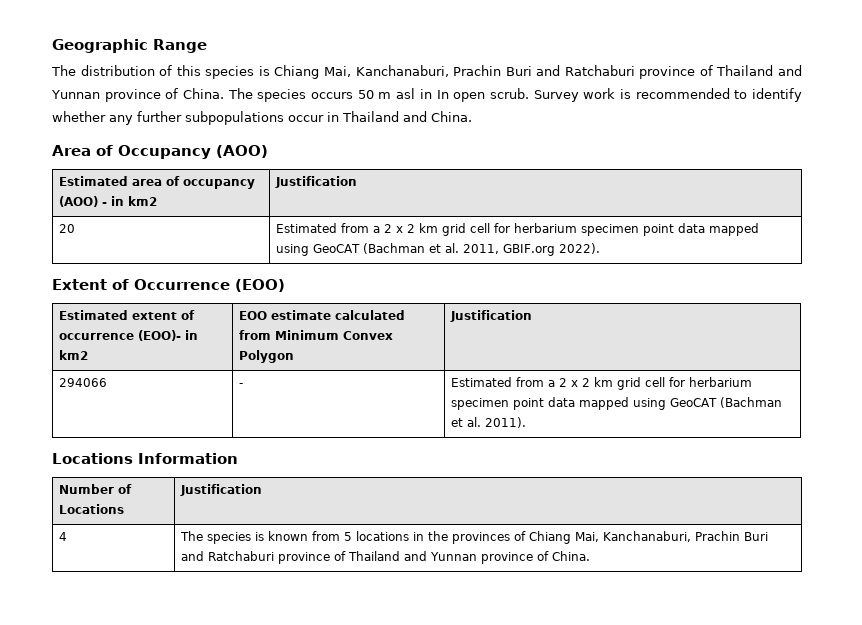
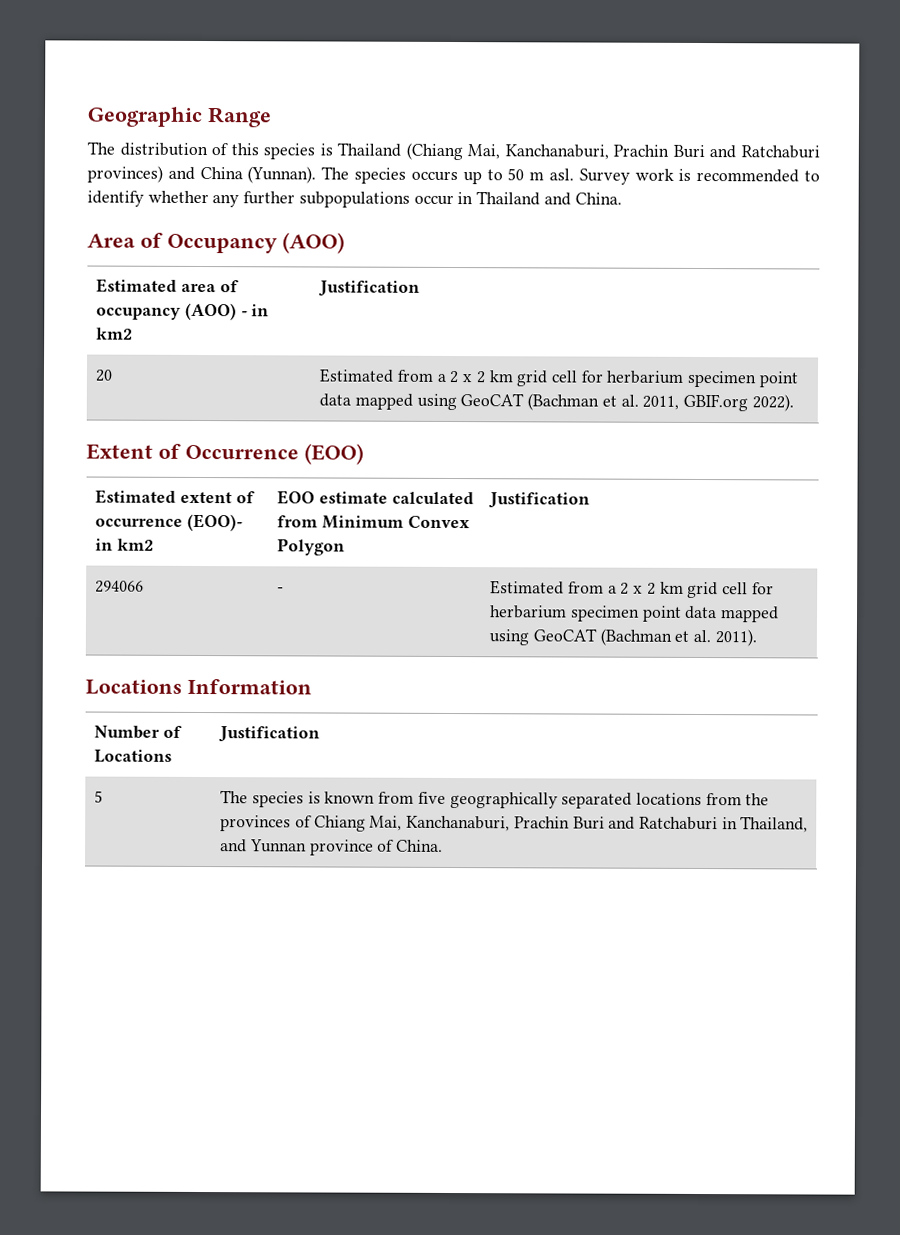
- The distribution of this species is Chiang Mai, Kanchanaburi, Prachin Buri and Ratchaburi province of Thailand and Yunnan province of China. The species occurs 50 m asl in In open scrub.
+ The distribution of this species is Thailand (Chiang Mai, Kanchanaburi, Prachin Buri and Ratchaburi provinces) and China (Yunnan). The species occurs up to 50 m asl.
- 4 | The species is known from 5 locations in the provinces of Chiang Mai, Kanchanaburi, Prachin Buri and Ratchaburi province of Thailand and Yunnan province of China.
+ 5 | The species is known from five geographically separated locations from the provinces of Chiang Mai, Kanchanaburi, Prachin Buri and Ratchaburi in Thailand, and Yunnan province of China.

